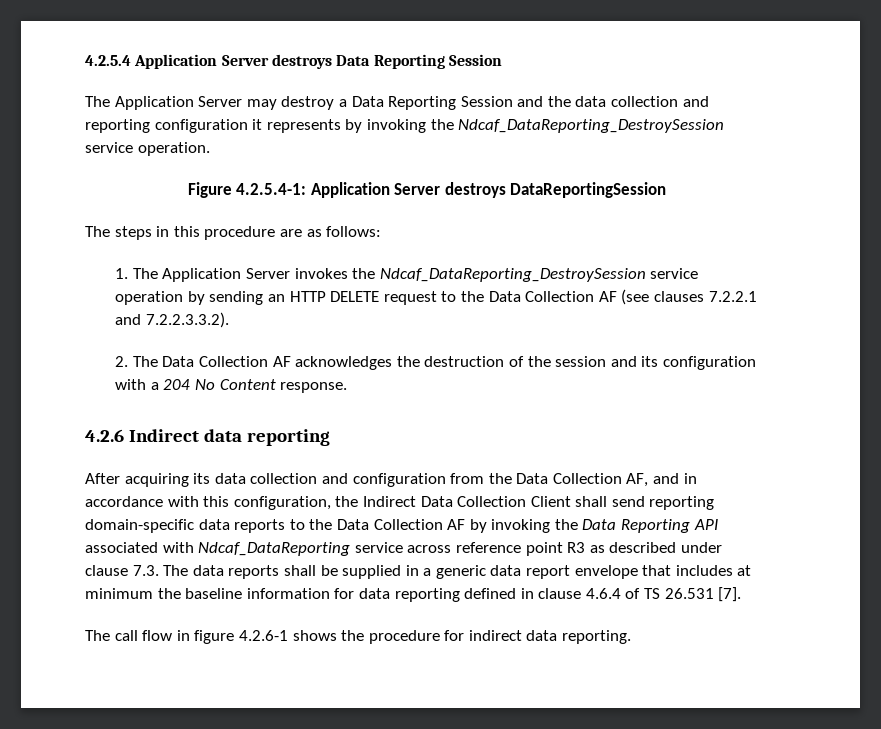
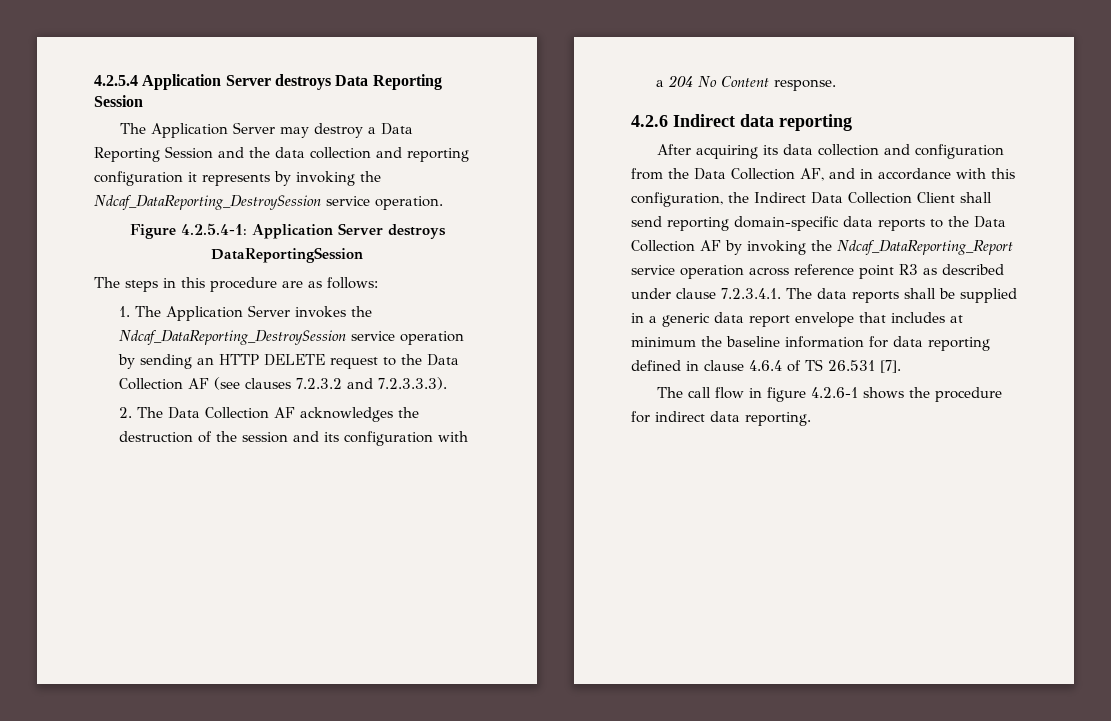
- 1. The Application Server invokes the Ndcaf_DataReporting_DestroySession service operation by sending an HTTP DELETE request to the Data Collection AF (see clauses 7.2.2.1 and 7.2.2.3.3.2).
+ 1. The Application Server invokes the Ndcaf_DataReporting_DestroySession service operation by sending an HTTP DELETE request to the Data Collection AF (see clauses 7.2.3.2 and 7.2.3.3.3).
- After acquiring its data collection and configuration from the Data Collection AF, and in accordance with this configuration, the Indirect Data Collection Client shall send reporting domain-specific data reports to the Data Collection AF by invoking the Data Reporting API associated with Ndcaf_DataReporting service across reference point R3 as described under clause 7.3. The data reports shall be supplied in a generic data report envelope that includes at minimum the baseline information for data reporting defined in clause 4.6.4 of TS 26.531 [7].
+ After acquiring its data collection and configuration from the Data Collection AF, and in accordance with this configuration, the Indirect Data Collection Client shall send reporting domain-specific data reports to the Data Collection AF by invoking the Ndcaf_DataReporting_Report service operation across reference point R3 as described under clause 7.2.3.4.1. The data reports shall be supplied in a generic data report envelope that includes at minimum the baseline information for data reporting defined in clause 4.6.4 of TS 26.531 [7].

